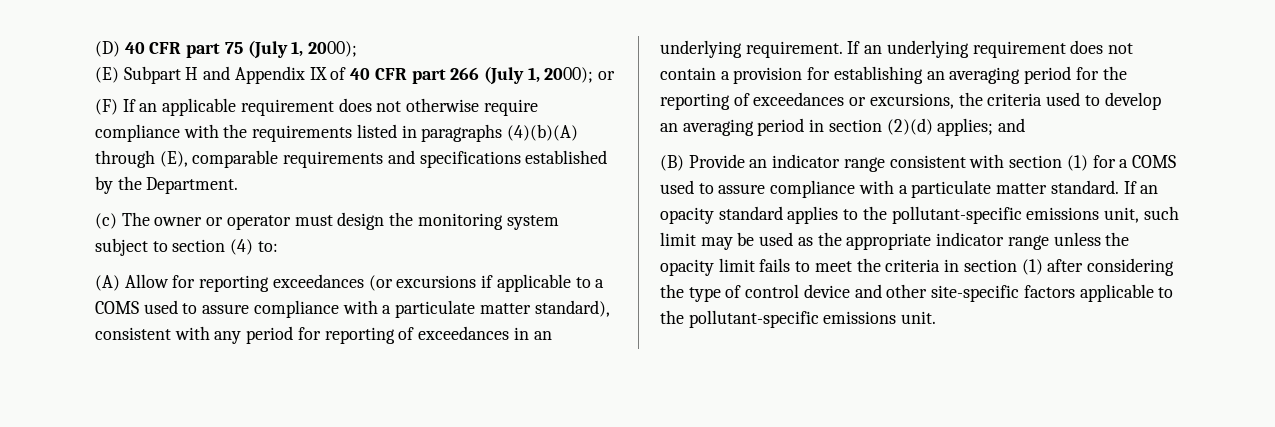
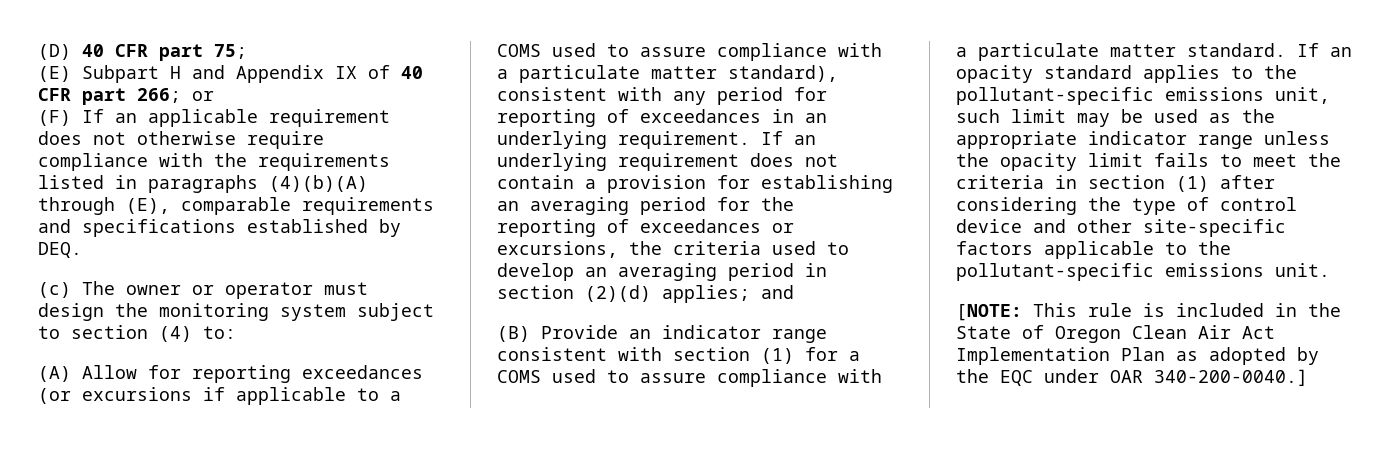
- (D) 40 CFR part 75 (July 1, 2000);
+ (D) 40 CFR part 75;
- (E) Subpart H and Appendix IX of 40 CFR part 266 (July 1, 2000); or
+ (E) Subpart H and Appendix IX of 40 CFR part 266; or
- (F) If an applicable requirement does not otherwise require compliance with the requirements listed in paragraphs (4)(b)(A) through (E), comparable requirements and specifications established by the Department.
+ (F) If an applicable requirement does not otherwise require compliance with the requirements listed in paragraphs (4)(b)(A) through (E), comparable requirements and specifications established by DEQ.
+ [NOTE: This rule is included in the State of Oregon Clean Air Act Implementation Plan as adopted by the EQC under OAR 340-200-0040.]

